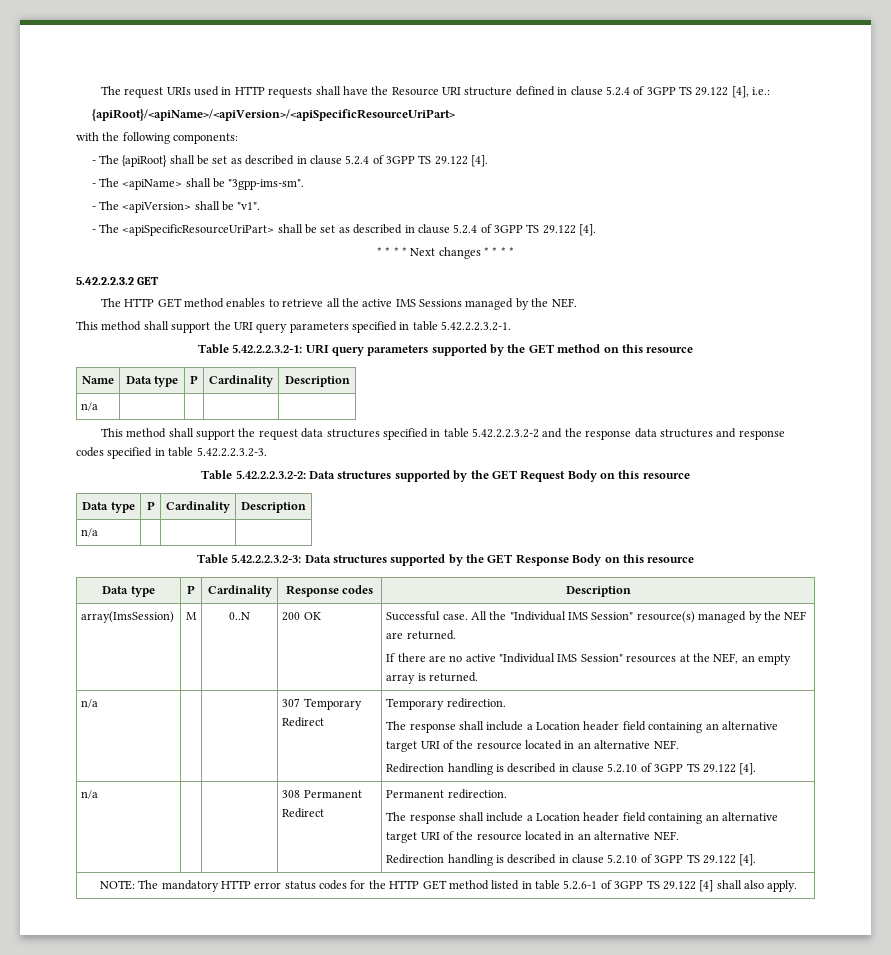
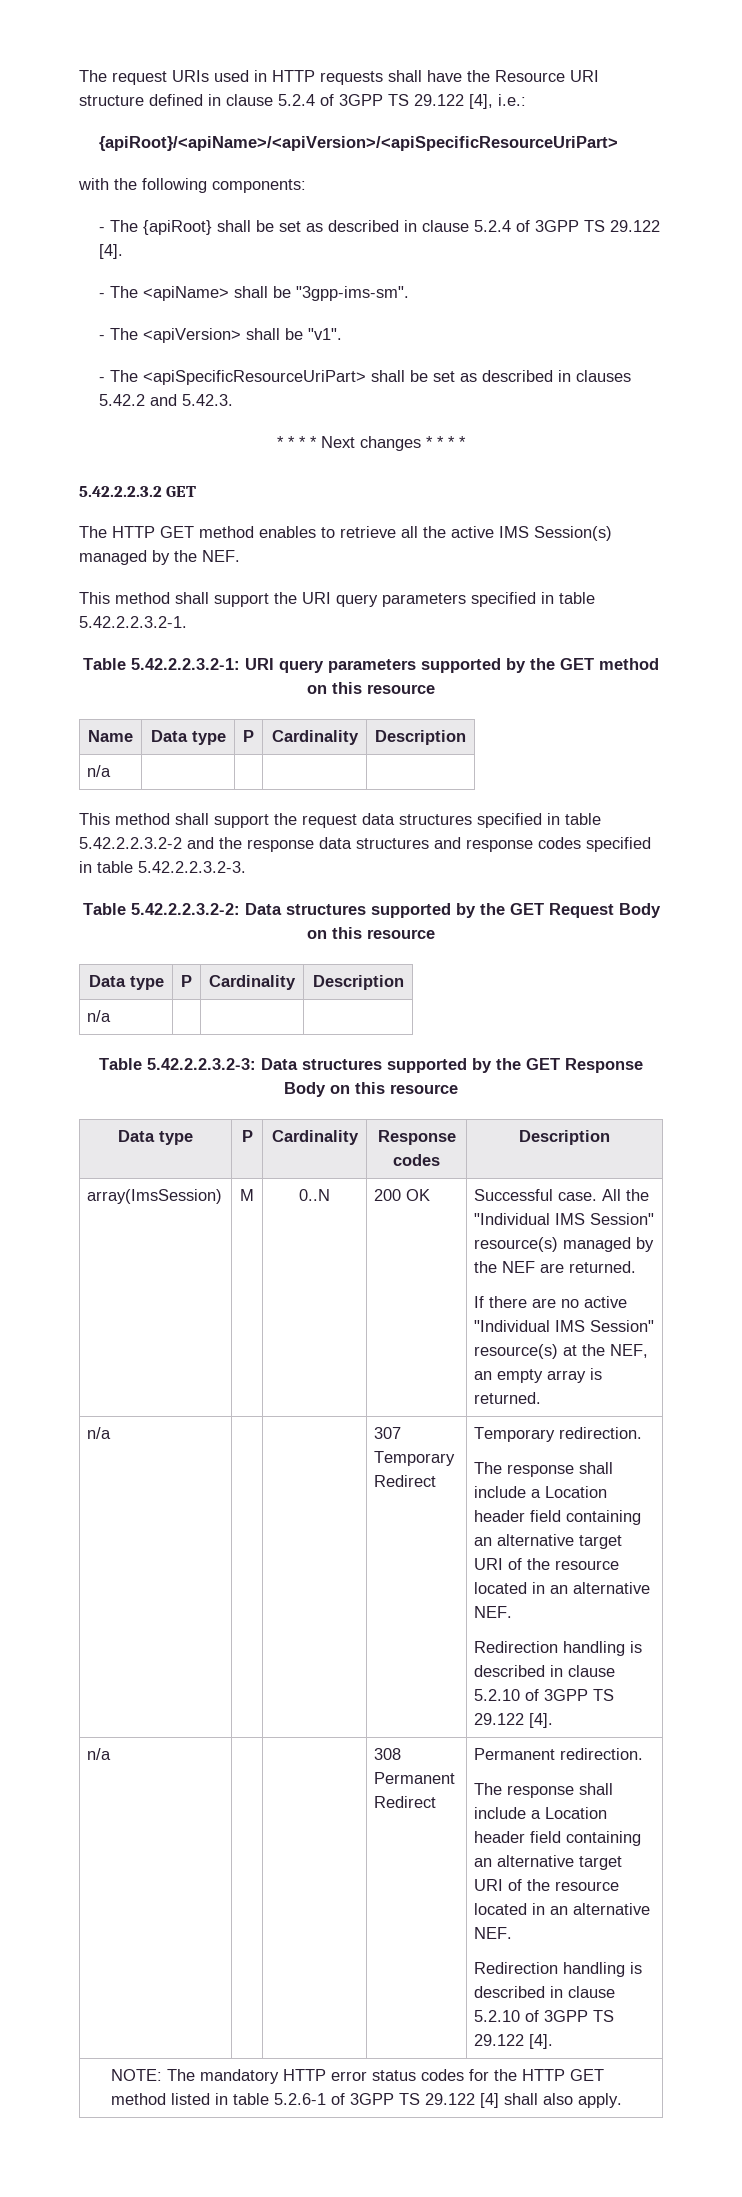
- - The <apiSpecificResourceUriPart> shall be set as described in clause 5.2.4 of 3GPP TS 29.122 [4].
+ - The <apiSpecificResourceUriPart> shall be set as described in clauses 5.42.2 and 5.42.3.
- The HTTP GET method enables to retrieve all the active IMS Sessions managed by the NEF.
+ The HTTP GET method enables to retrieve all the active IMS Session(s) managed by the NEF.
  array(ImsSession) | M | 0..N | 200 OK | Successful case. All the "Individual IMS Session" resource(s) managed by the NEF are returned.
- If there are no active "Individual IMS Session" resources at the NEF, an empty array is returned.
+ If there are no active "Individual IMS Session" resource(s) at the NEF, an empty array is returned.

